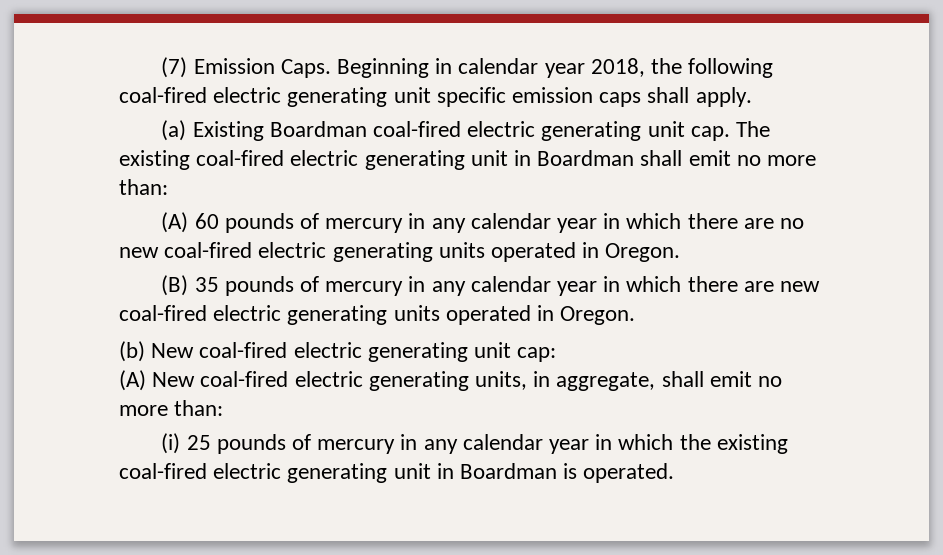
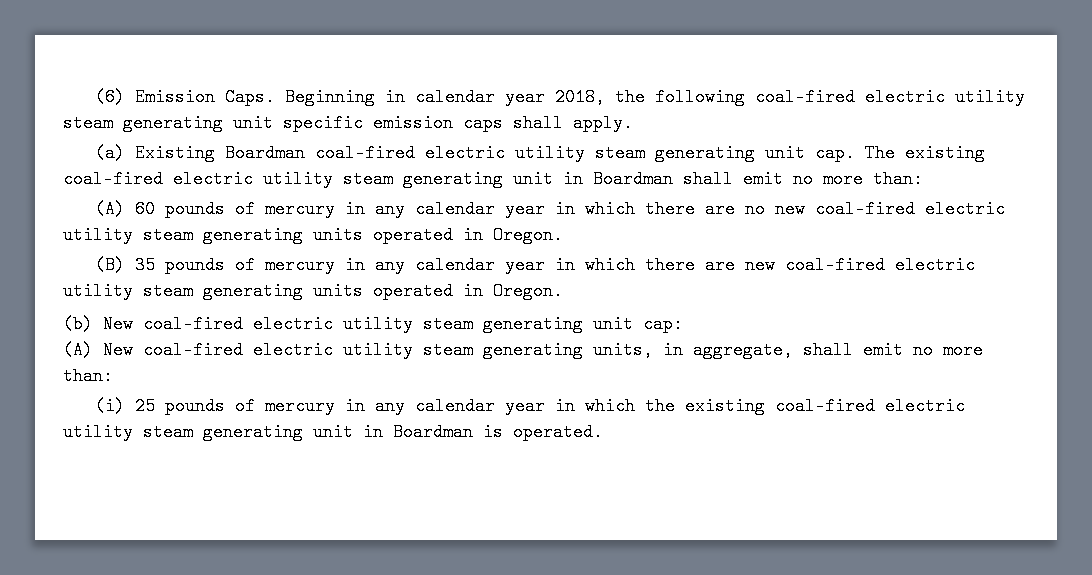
- (7) Emission Caps.
+ (6) Emission Caps.
- Beginning in calendar year 2018, the following coal-fired electric generating unit specific emission caps shall apply.
+ Beginning in calendar year 2018, the following coal-fired electric utility steam generating unit specific emission caps shall apply.
- (a) Existing Boardman coal-fired electric generating unit cap.
+ (a) Existing Boardman coal-fired electric utility steam generating unit cap.
- The existing coal-fired electric generating unit in Boardman shall emit no more than:
+ The existing coal-fired electric utility steam generating unit in Boardman shall emit no more than:
- (A) 60 pounds of mercury in any calendar year in which there are no new coal-fired electric generating units operated in Oregon.
+ (A) 60 pounds of mercury in any calendar year in which there are no new coal-fired electric utility steam generating units operated in Oregon.
- (B) 35 pounds of mercury in any calendar year in which there are new coal-fired electric generating units operated in Oregon.
+ (B) 35 pounds of mercury in any calendar year in which there are new coal-fired electric utility steam generating units operated in Oregon.
- (b) New coal-fired electric generating unit cap:
+ (b) New coal-fired electric utility steam generating unit cap:
- (A) New coal-fired electric generating units, in aggregate, shall emit no more than:
+ (A) New coal-fired electric utility steam generating units, in aggregate, shall emit no more than:
- (i) 25 pounds of mercury in any calendar year in which the existing coal-fired electric generating unit in Boardman is operated.
+ (i) 25 pounds of mercury in any calendar year in which the existing coal-fired electric utility steam generating unit in Boardman is operated.

